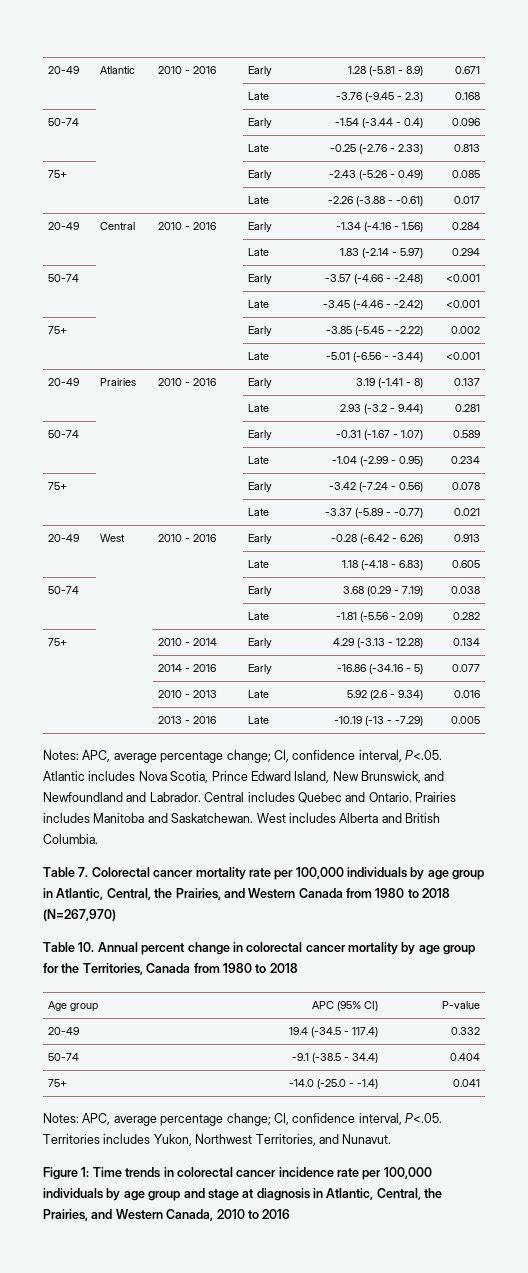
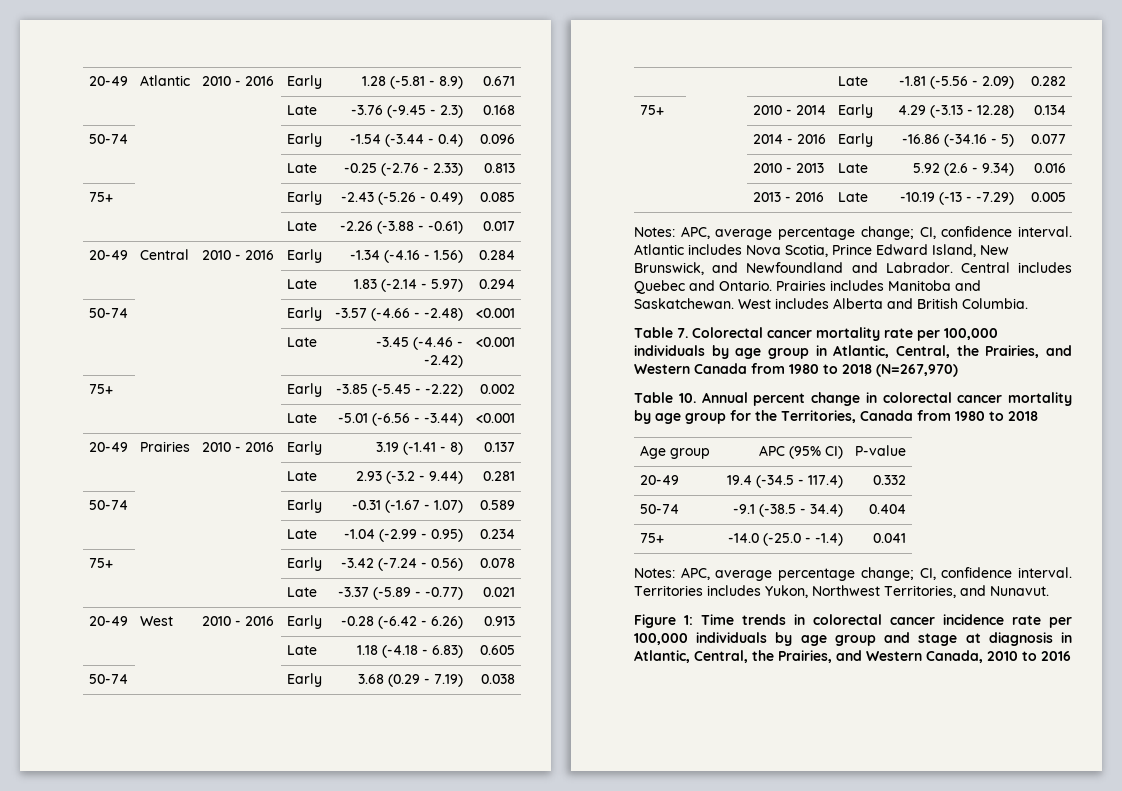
- Notes: APC, average percentage change; CI, confidence interval, P<.05. Atlantic includes Nova Scotia, Prince Edward Island, New Brunswick, and Newfoundland and Labrador.
+ Notes: APC, average percentage change; CI, confidence interval. Atlantic includes Nova Scotia, Prince Edward Island, New Brunswick, and Newfoundland and Labrador.
- Notes: APC, average percentage change; CI, confidence interval, P<.05. Territories includes Yukon, Northwest Territories, and Nunavut.
+ Notes: APC, average percentage change; CI, confidence interval. Territories includes Yukon, Northwest Territories, and Nunavut.

